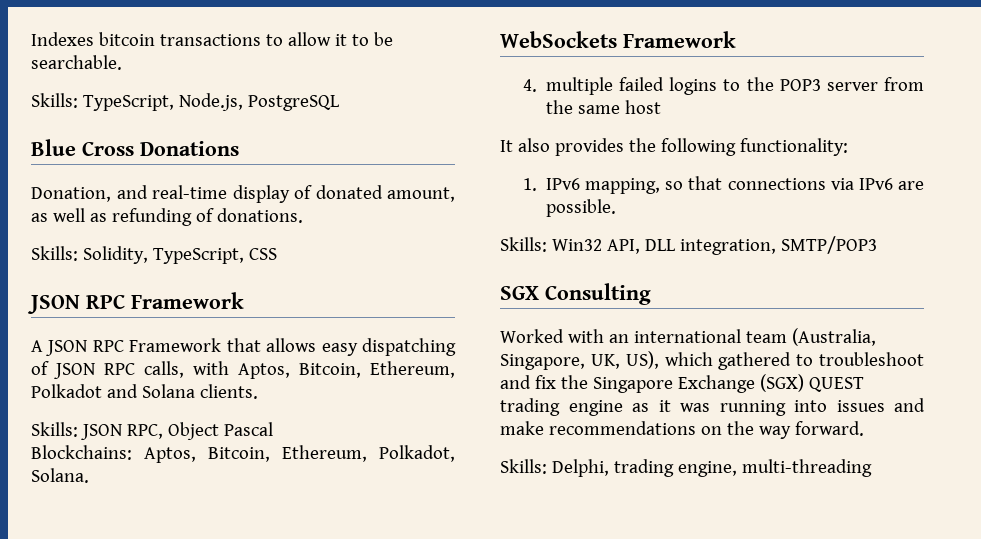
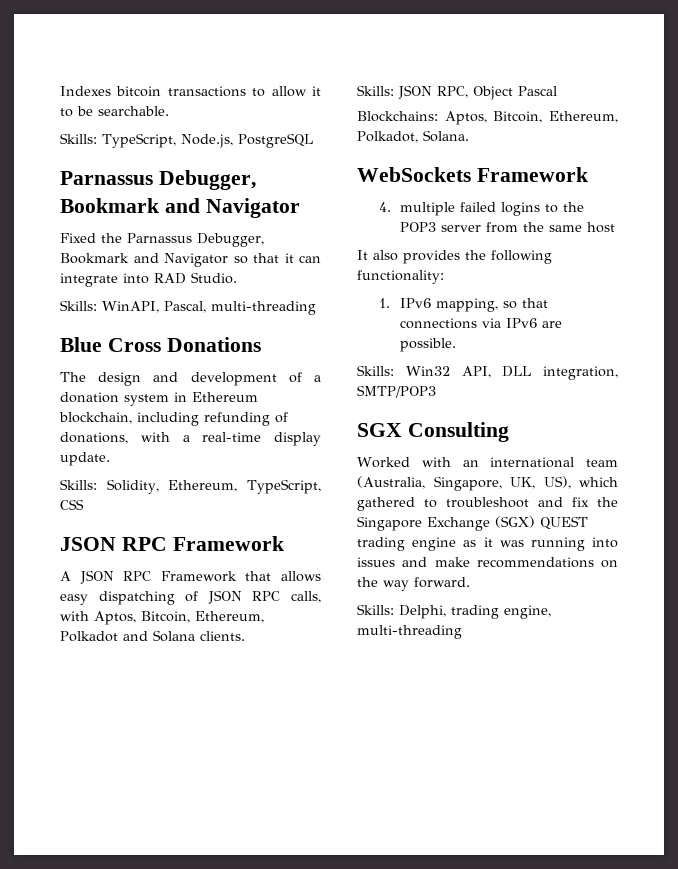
  Skills: TypeScript, Node.js, PostgreSQL
+ Parnassus Debugger, Bookmark and Navigator
+ Fixed the Parnassus Debugger, Bookmark and Navigator so that it can integrate into RAD Studio.
+ Skills: WinAPI, Pascal, multi-threading
  Blue Cross Donations
- Donation, and real-time display of donated amount, as well as refunding of donations.
+ The design and development of a donation system in Ethereum blockchain, including refunding of donations, with a real-time display update.
- Skills: Solidity, TypeScript, CSS
+ Skills: Solidity, Ethereum, TypeScript, CSS

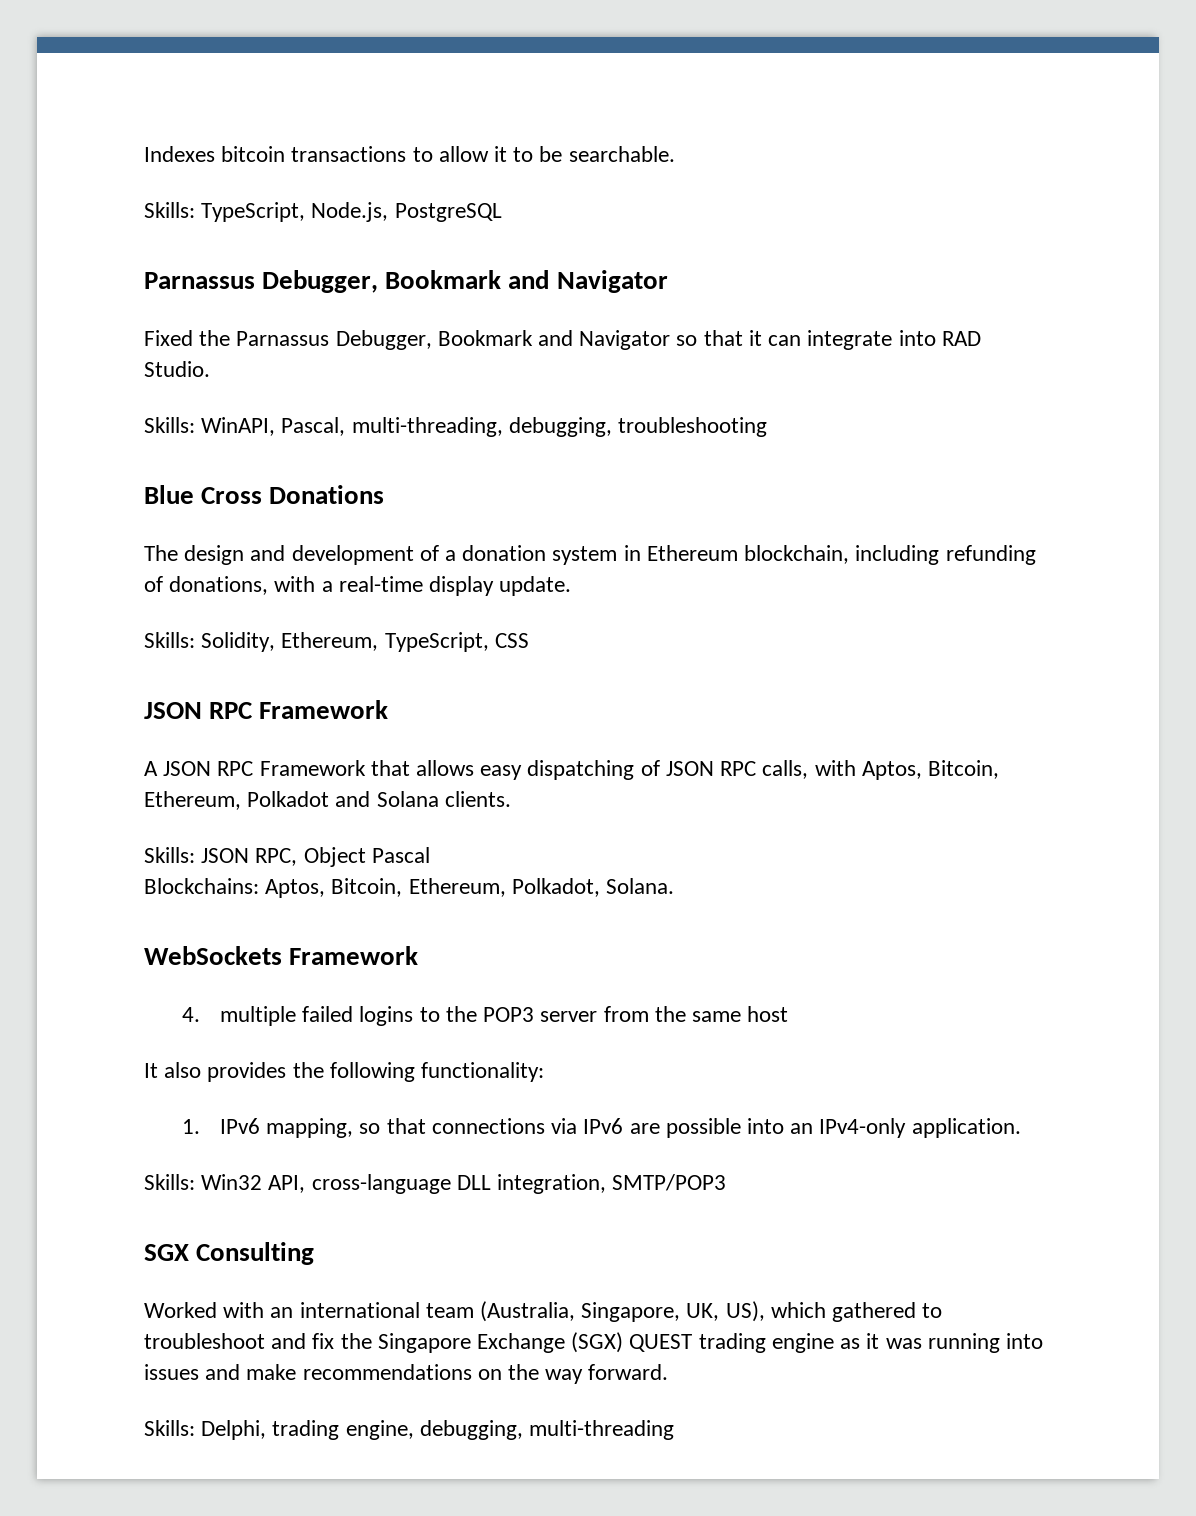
- Skills: WinAPI, Pascal, multi-threading
+ Skills: WinAPI, Pascal, multi-threading, debugging, troubleshooting
- 1. IPv6 mapping, so that connections via IPv6 are possible.
+ 1. IPv6 mapping, so that connections via IPv6 are possible into an IPv4-only application.
- Skills: Win32 API, DLL integration, SMTP/POP3
+ Skills: Win32 API, cross-language DLL integration, SMTP/POP3
- Skills: Delphi, trading engine, multi-threading
+ Skills: Delphi, trading engine, debugging, multi-threading

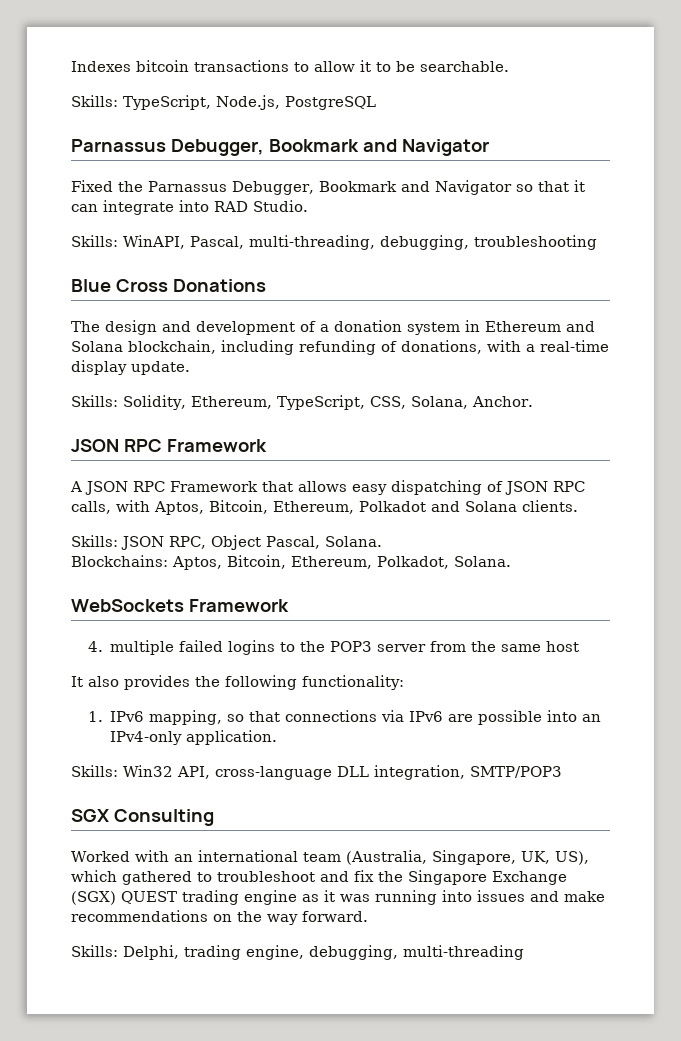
- The design and development of a donation system in Ethereum blockchain, including refunding of donations, with a real-time display update.
+ The design and development of a donation system in Ethereum and Solana blockchain, including refunding of donations, with a real-time display update.
- Skills: Solidity, Ethereum, TypeScript, CSS
+ Skills: Solidity, Ethereum, TypeScript, CSS, Solana, Anchor.
- Skills: JSON RPC, Object Pascal
+ Skills: JSON RPC, Object Pascal, Solana.

